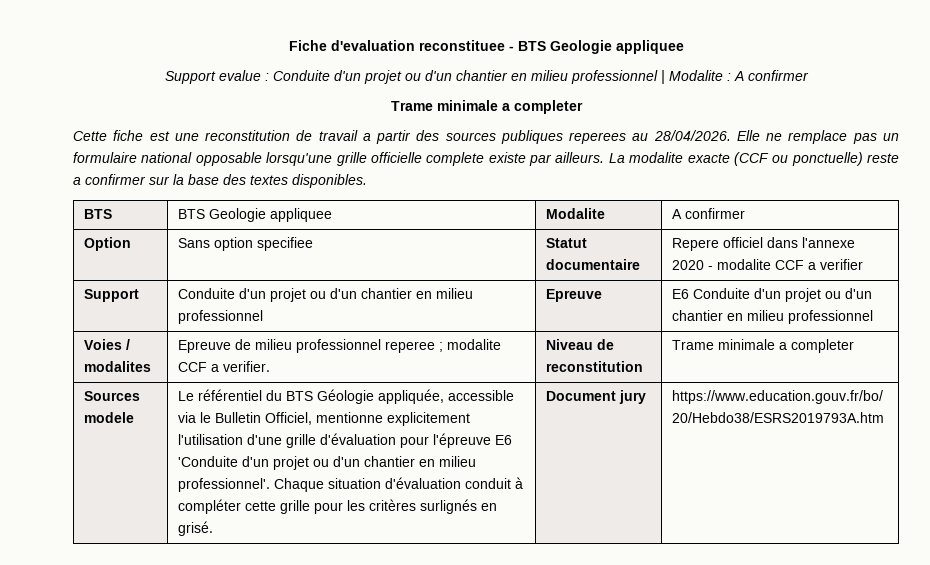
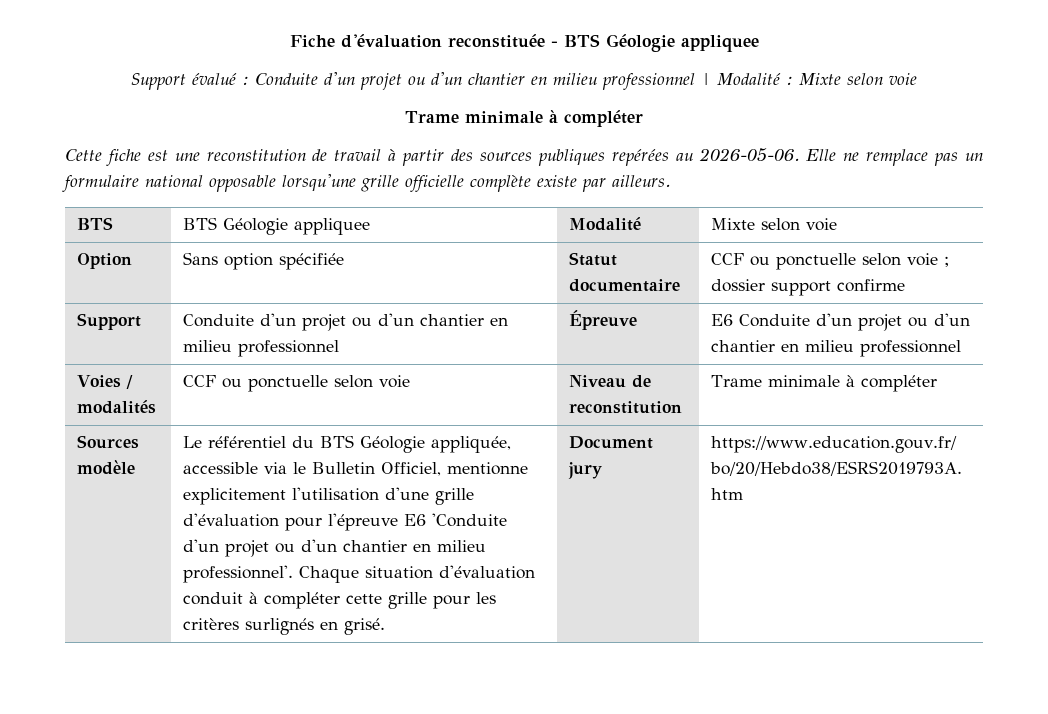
- Fiche d'evaluation reconstituee - BTS Geologie appliquee
+ Fiche d'évaluation reconstituée - BTS Géologie appliquee
- Support evalue : Conduite d'un projet ou d'un chantier en milieu professionnel | Modalite : A confirmer
- Trame minimale a completer
+ Support évalué : Conduite d'un projet ou d'un chantier en milieu professionnel | Modalité : Mixte selon voie
+ Trame minimale à compléter
- Cette fiche est une reconstitution de travail a partir des sources publiques reperees au 28/04/2026.
+ Cette fiche est une reconstitution de travail à partir des sources publiques repérées au 2026-05-06.
- Elle ne remplace pas un formulaire national opposable lorsqu'une grille officielle complete existe par ailleurs. La modalite exacte (CCF ou ponctuelle) reste a confirmer sur la base des textes disponibles.
+ Elle ne remplace pas un formulaire national opposable lorsqu'une grille officielle complète existe par ailleurs.
- BTS | BTS Geologie appliquee | Modalite | A confirmer
+ BTS | BTS Géologie appliquee | Modalité | Mixte selon voie
- Option | Sans option specifiee | Statut documentaire | Repere officiel dans l'annexe 2020 - modalite CCF a verifier
+ Option | Sans option spécifiée | Statut documentaire | CCF ou ponctuelle selon voie ; dossier support confirme
- Support | Conduite d'un projet ou d'un chantier en milieu professionnel | Epreuve | E6 Conduite d'un projet ou d'un chantier en milieu professionnel
+ Support | Conduite d'un projet ou d'un chantier en milieu professionnel | Épreuve | E6 Conduite d'un projet ou d'un chantier en milieu professionnel
- Voies / modalites | Epreuve de milieu professionnel reperee ; modalite CCF a verifier. | Niveau de reconstitution | Trame minimale a completer
+ Voies / modalités | CCF ou ponctuelle selon voie | Niveau de reconstitution | Trame minimale à compléter
- Sources modele
+ Sources modèle

